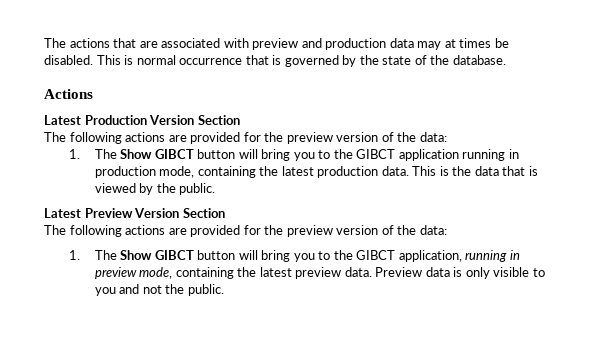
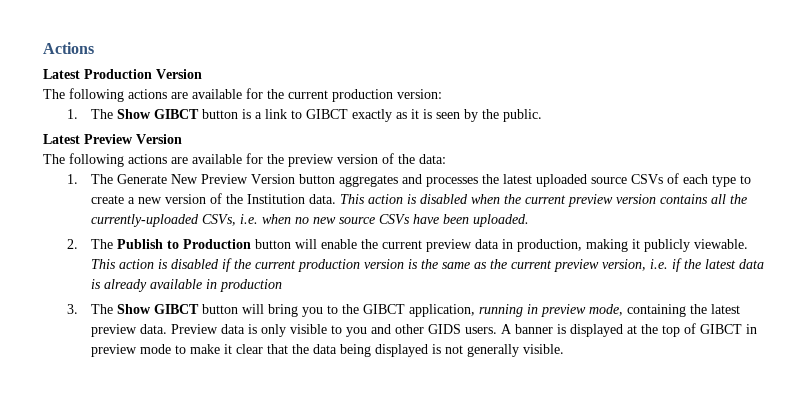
- The actions that are associated with preview and production data may at times be disabled. This is normal occurrence that is governed by the state of the database.
- Latest Production Version Section
- The following actions are provided for the preview version of the data:
- 1. The Show GIBCT button will bring you to the GIBCT application running in production mode, containing the latest production data. This is the data that is viewed by the public.
- Latest Preview Version Section
- The following actions are provided for the preview version of the data:
- 1. The Show GIBCT button will bring you to the GIBCT application, running in preview mode, containing the latest preview data.
+ Latest Production Version
+ The following actions are available for the current production version:
+ 1. The Show GIBCT button is a link to GIBCT exactly as it is seen by the public.
+ Latest Preview Version
+ The following actions are available for the preview version of the data:
+ 1. The Generate New Preview Version button aggregates and processes the latest uploaded source CSVs of each type to create a new version of the Institution data. This action is disabled when the current preview version contains all the currently-uploaded CSVs, i.e. when no new source CSVs have been uploaded.
+ 2. The Publish to Production button will enable the current preview data in production, making it publicly viewable. This action is disabled if the current production version is the same as the current preview version, i.e. if the latest data is already available in production
+ 3. The Show GIBCT button will bring you to the GIBCT application, running in preview mode, containing the latest preview data.
- Preview data is only visible to you and not the public.
+ Preview data is only visible to you and other GIDS users. A banner is displayed at the top of GIBCT in preview mode to make it clear that the data being displayed is not generally visible.

